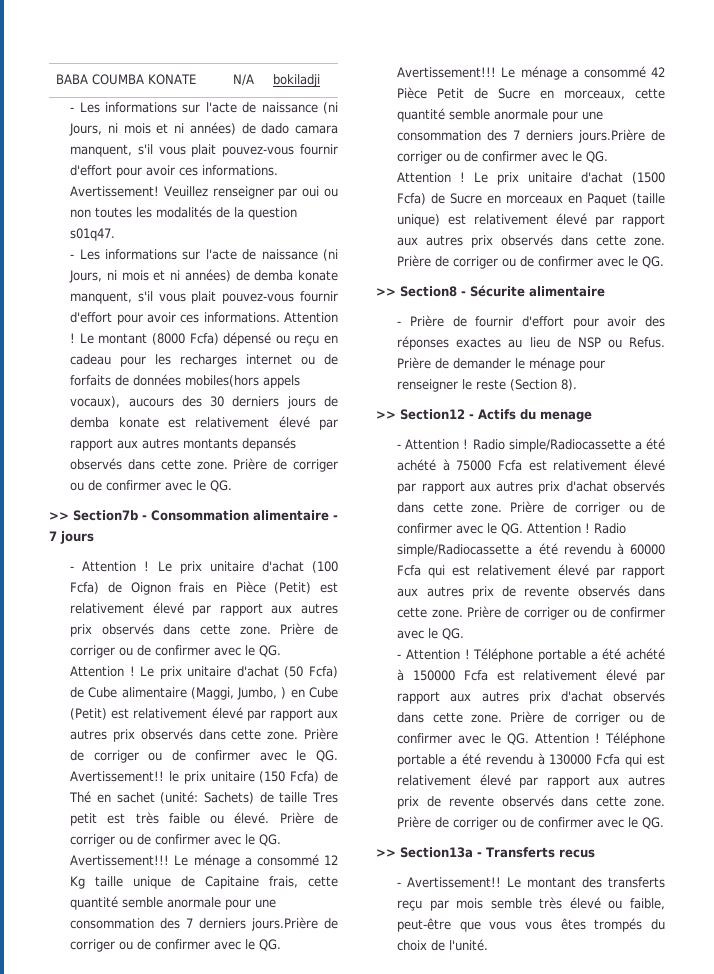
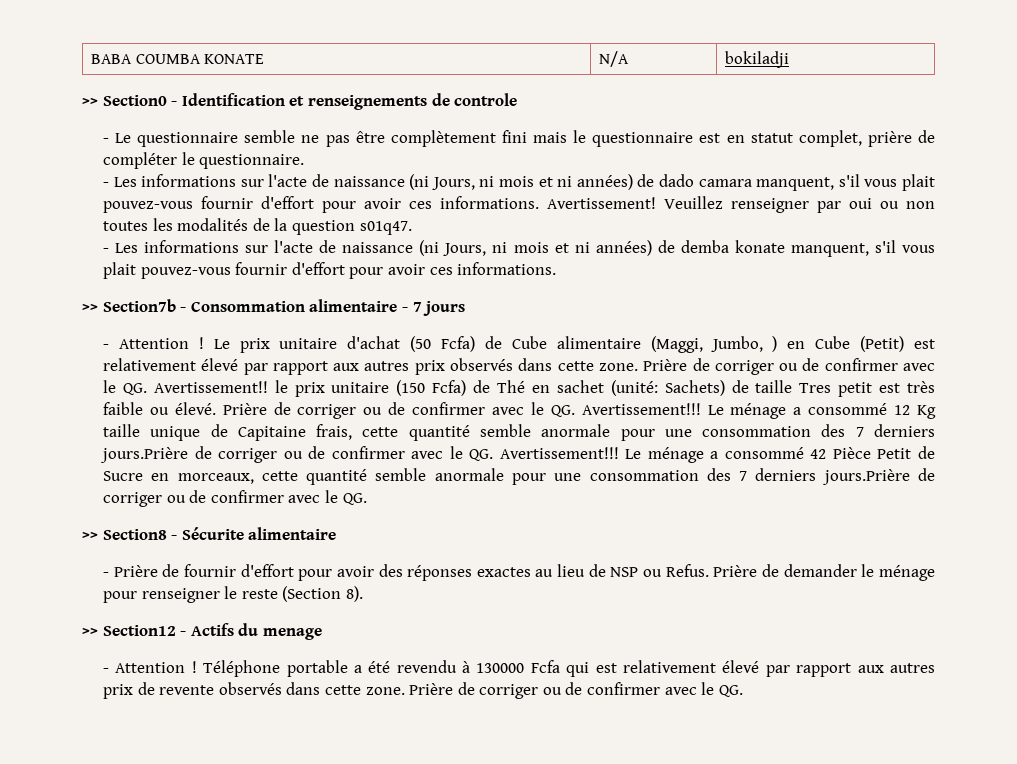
+ >> Section0 - Identification et renseignements de controle
+ - Le questionnaire semble ne pas être complètement fini mais le questionnaire est en statut complet, prière de compléter le questionnaire.
- Attention ! Le montant (8000 Fcfa) dépensé ou reçu en cadeau pour les recharges internet ou de forfaits de données mobiles(hors appels vocaux), aucours des 30 derniers jours de demba konate est relativement élevé par rapport aux autres montants depansés observés dans cette zone. Prière de corriger ou de confirmer avec le QG.
- Le prix unitaire d'achat (100 Fcfa) de Oignon frais en Pièce (Petit) est relativement élevé par rapport aux autres prix observés dans cette zone. Prière de corriger ou de confirmer avec le QG. Attention ! Le prix unitaire d'achat (50 Fcfa) de Cube alimentaire (Maggi, Jumbo, ) en Cube (Petit) est relativement élevé par rapport aux autres prix observés dans cette zone.
+ Le prix unitaire d'achat (50 Fcfa) de Cube alimentaire (Maggi, Jumbo, ) en Cube (Petit) est relativement élevé par rapport aux autres prix observés dans cette zone.
- Le ménage a consommé 42 Pièce Petit de Sucre en morceaux, cette quantité semble anormale pour une consommation des 7 derniers jours.Prière de corriger ou de confirmer avec le QG. Attention ! Le prix unitaire d'achat (1500 Fcfa) de Sucre en morceaux en Paquet (taille unique) est relativement élevé par rapport aux autres prix observés dans cette zone. Prière de corriger ou de confirmer avec le QG.
+ Le ménage a consommé 42 Pièce Petit de Sucre en morceaux, cette quantité semble anormale pour une consommation des 7 derniers jours.Prière de corriger ou de confirmer avec le QG.
- Radio simple/Radiocassette a été achété à 75000 Fcfa est relativement élevé par rapport aux autres prix d'achat observés dans cette zone. Prière de corriger ou de confirmer avec le QG. Attention ! Radio simple/Radiocassette a été revendu à 60000 Fcfa qui est relativement élevé par rapport aux autres prix de revente observés dans cette zone. Prière de corriger ou de confirmer avec le QG.
- - Attention ! Téléphone portable a été achété à 150000 Fcfa est relativement élevé par rapport aux autres prix d'achat observés dans cette zone. Prière de corriger ou de confirmer avec le QG. Attention !
- >> Section13a - Transferts recus
- - Avertissement!! Le montant des transferts reçu par mois semble très élevé ou faible, peut-être que vous vous êtes trompés du choix de l'unité.

